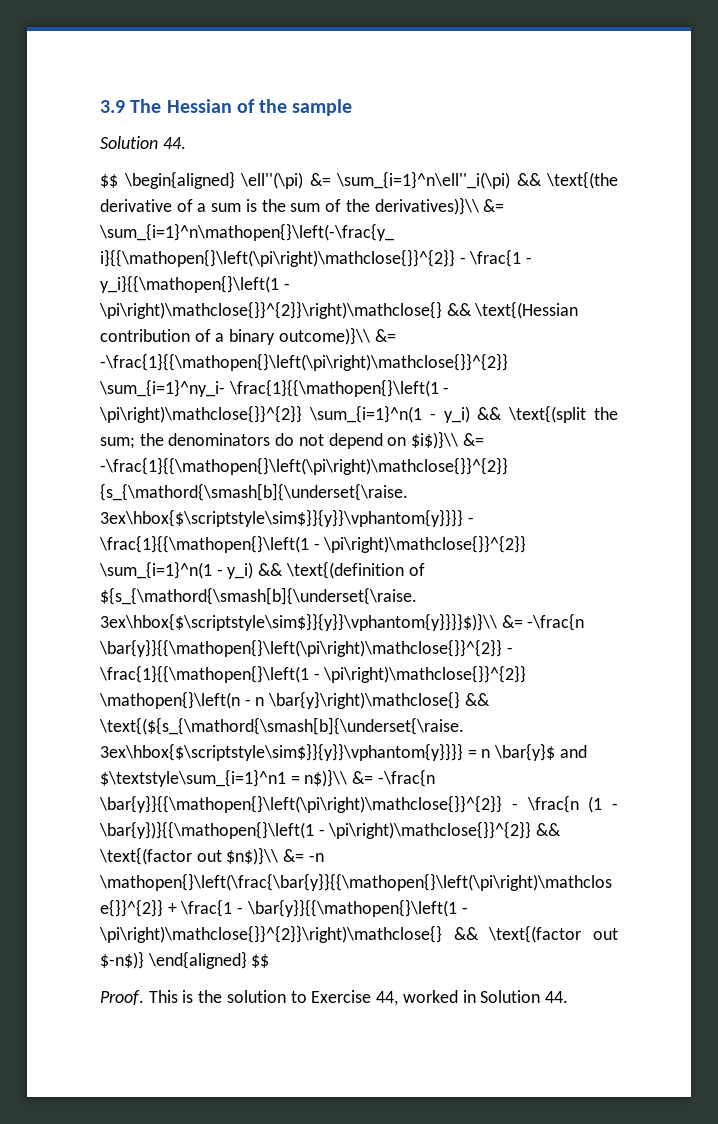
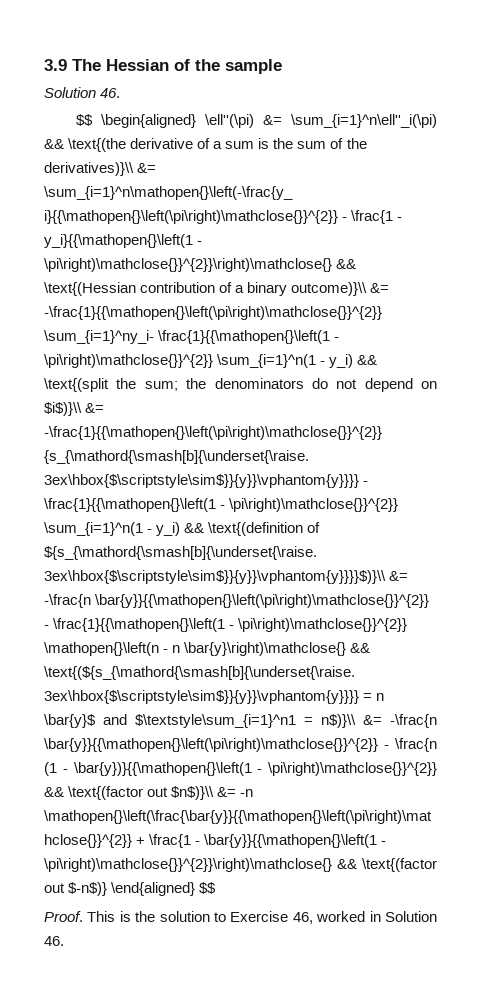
  3.9 The Hessian of the sample
- Solution 44.
+ Solution 46.
- This is the solution to Exercise 44, worked in Solution 44.
+ This is the solution to Exercise 46, worked in Solution 46.

